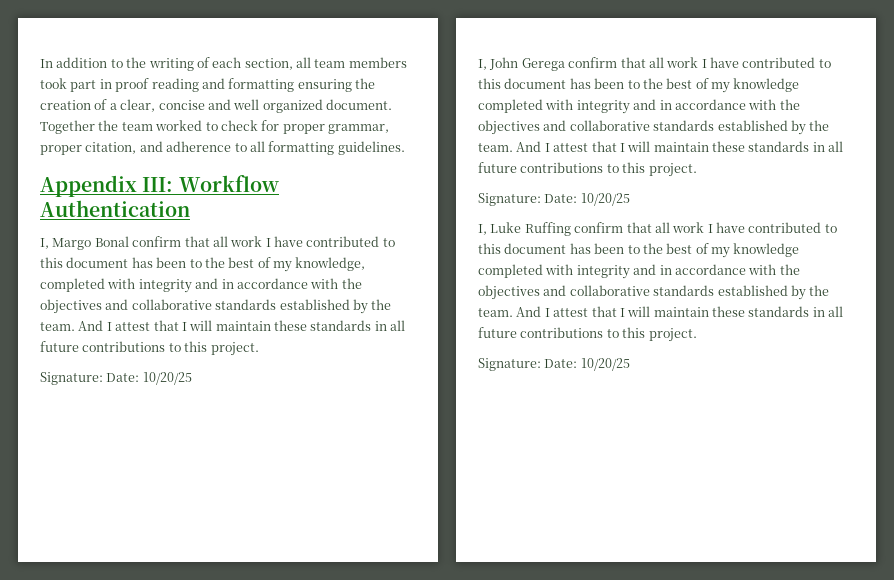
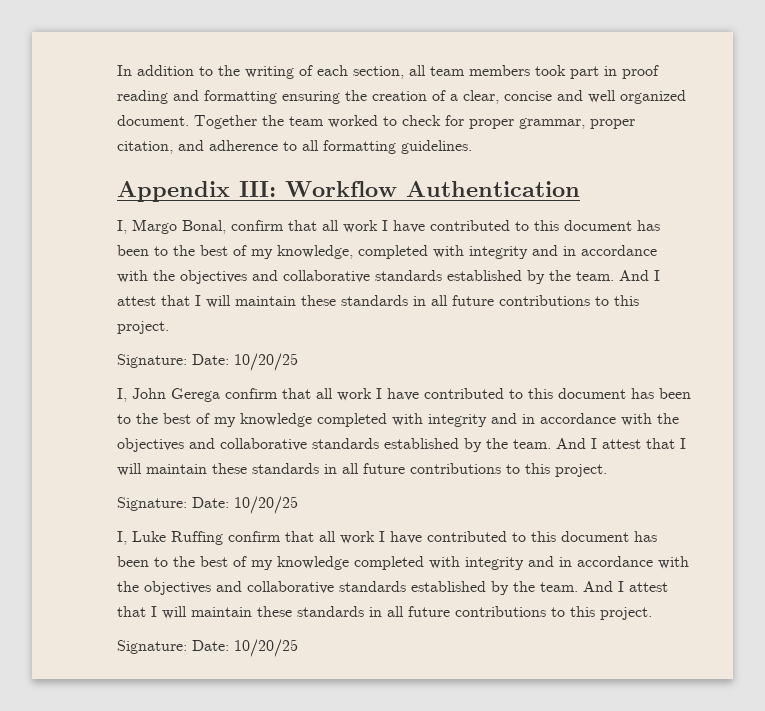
- I, Margo Bonal confirm that all work I have contributed to this document has been to the best of my knowledge, completed with integrity and in accordance with the objectives and collaborative standards established by the team.
+ I, Margo Bonal, confirm that all work I have contributed to this document has been to the best of my knowledge, completed with integrity and in accordance with the objectives and collaborative standards established by the team.

